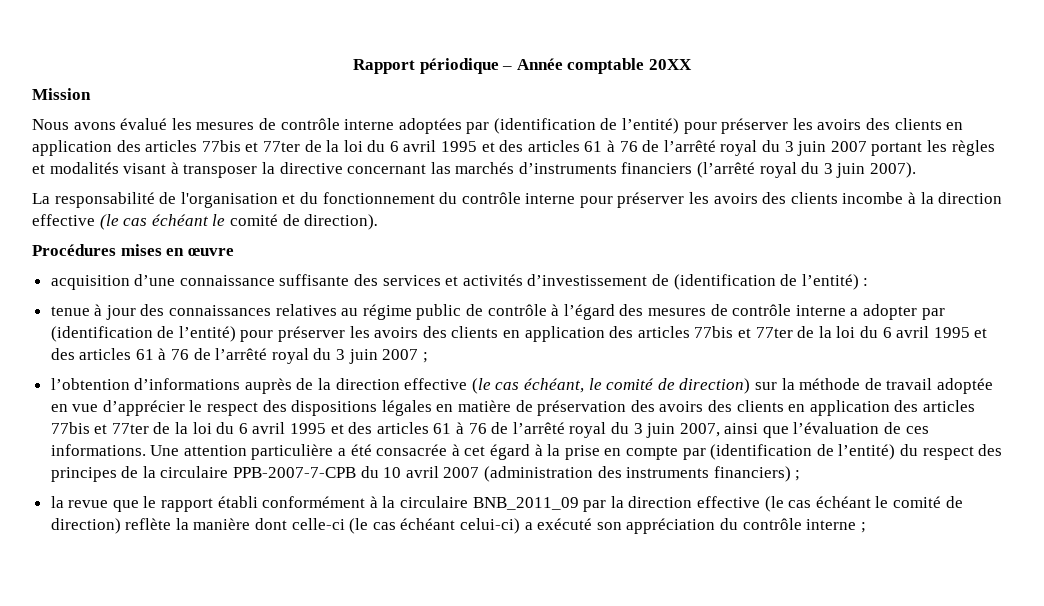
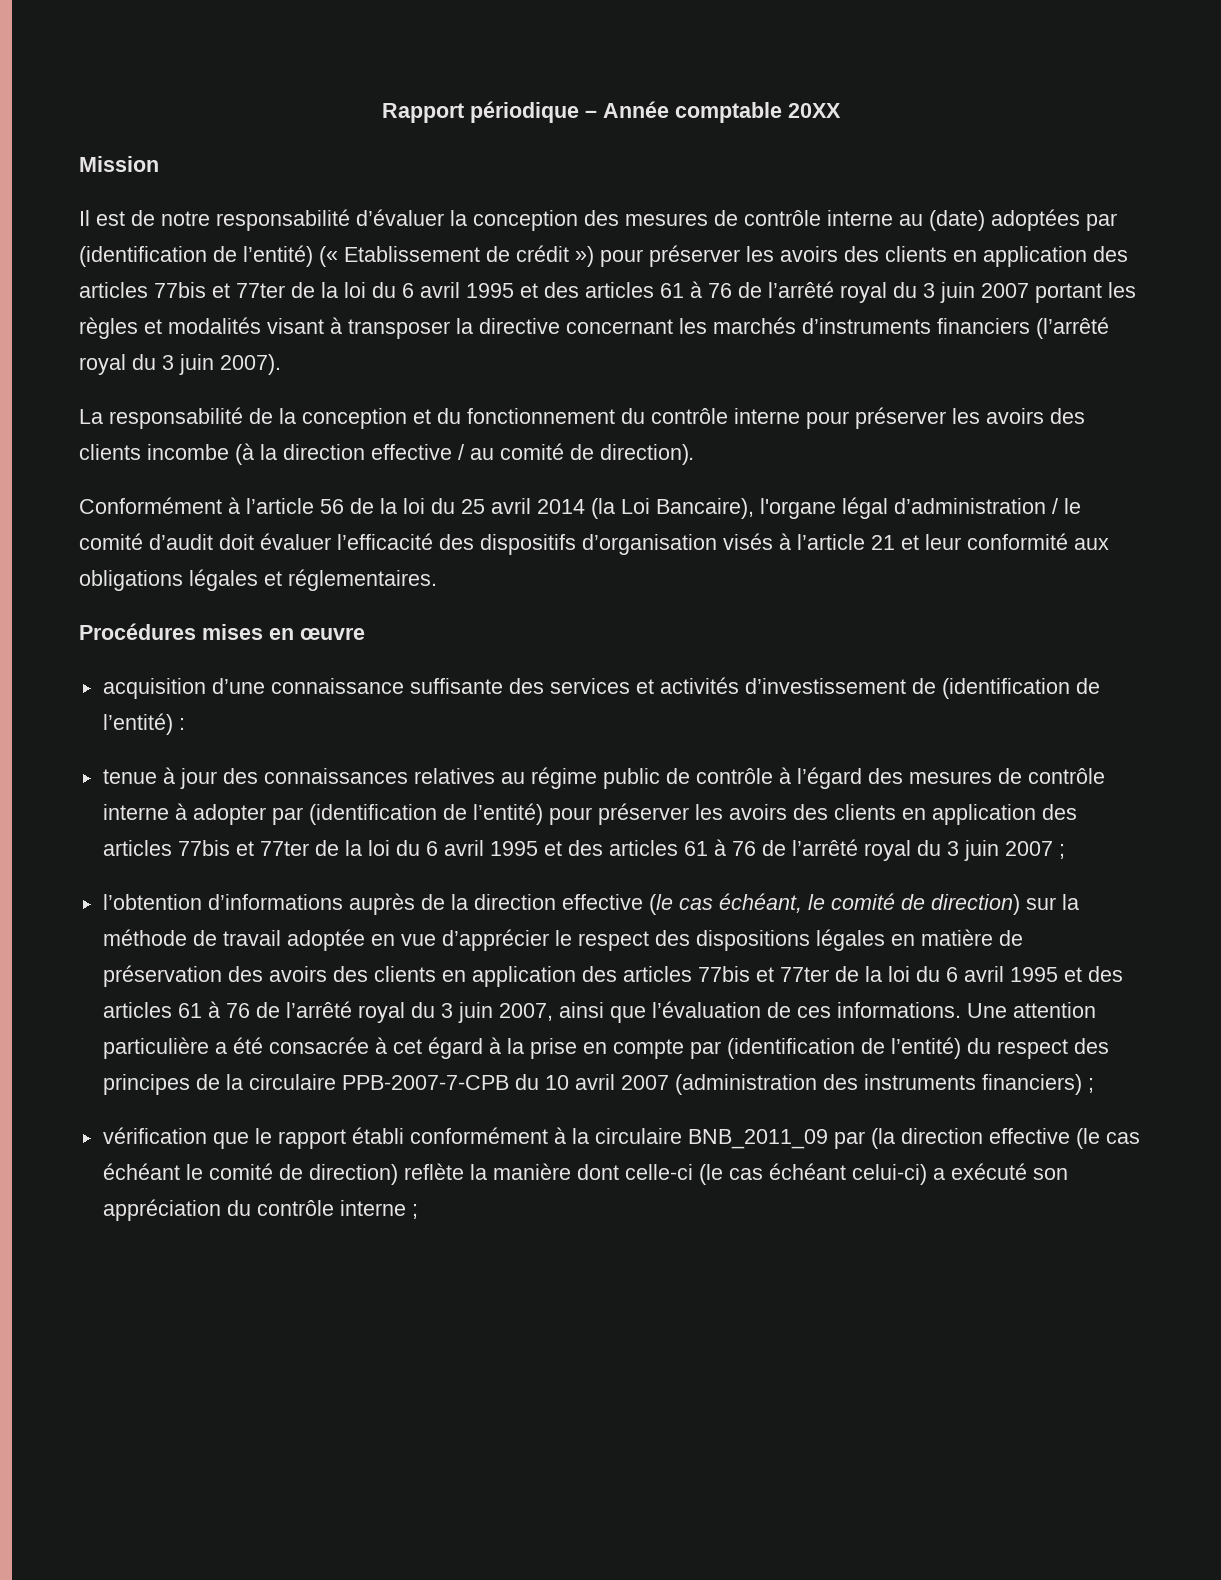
- Nous avons évalué les mesures de contrôle interne adoptées par (identification de l’entité) pour préserver les avoirs des clients en application des articles 77bis et 77ter de la loi du 6 avril 1995 et des articles 61 à 76 de l’arrêté royal du 3 juin 2007 portant les règles et modalités visant à transposer la directive concernant las marchés d’instruments financiers (l’arrêté royal du 3 juin 2007).
+ Il est de notre responsabilité d’évaluer la conception des mesures de contrôle interne au (date) adoptées par (identification de l’entité) (« Etablissement de crédit ») pour préserver les avoirs des clients en application des articles 77bis et 77ter de la loi du 6 avril 1995 et des articles 61 à 76 de l’arrêté royal du 3 juin 2007 portant les règles et modalités visant à transposer la directive concernant les marchés d’instruments financiers (l’arrêté royal du 3 juin 2007).
- La responsabilité de l'organisation et du fonctionnement du contrôle interne pour préserver les avoirs des clients incombe à la direction effective (le cas échéant le comité de direction).
+ La responsabilité de la conception et du fonctionnement du contrôle interne pour préserver les avoirs des clients incombe (à la direction effective / au comité de direction).
+ Conformément à l’article 56 de la loi du 25 avril 2014 (la Loi Bancaire), l'organe légal d’administration / le comité d’audit doit évaluer l’efficacité des dispositifs d’organisation visés à l’article 21 et leur conformité aux obligations légales et réglementaires.
- tenue à jour des connaissances relatives au régime public de contrôle à l’égard des mesures de contrôle interne a adopter par (identification de l’entité) pour préserver les avoirs des clients en application des articles 77bis et 77ter de la loi du 6 avril 1995 et des articles 61 à 76 de l’arrêté royal du 3 juin 2007 ;
+ tenue à jour des connaissances relatives au régime public de contrôle à l’égard des mesures de contrôle interne à adopter par (identification de l’entité) pour préserver les avoirs des clients en application des articles 77bis et 77ter de la loi du 6 avril 1995 et des articles 61 à 76 de l’arrêté royal du 3 juin 2007 ;
- la revue que le rapport établi conformément à la circulaire BNB_2011_09 par la direction effective (le cas échéant le comité de direction) reflète la manière dont celle-ci (le cas échéant celui-ci) a exécuté son appréciation du contrôle interne ;
+ vérification que le rapport établi conformément à la circulaire BNB_2011_09 par (la direction effective (le cas échéant le comité de direction) reflète la manière dont celle-ci (le cas échéant celui-ci) a exécuté son appréciation du contrôle interne ;

